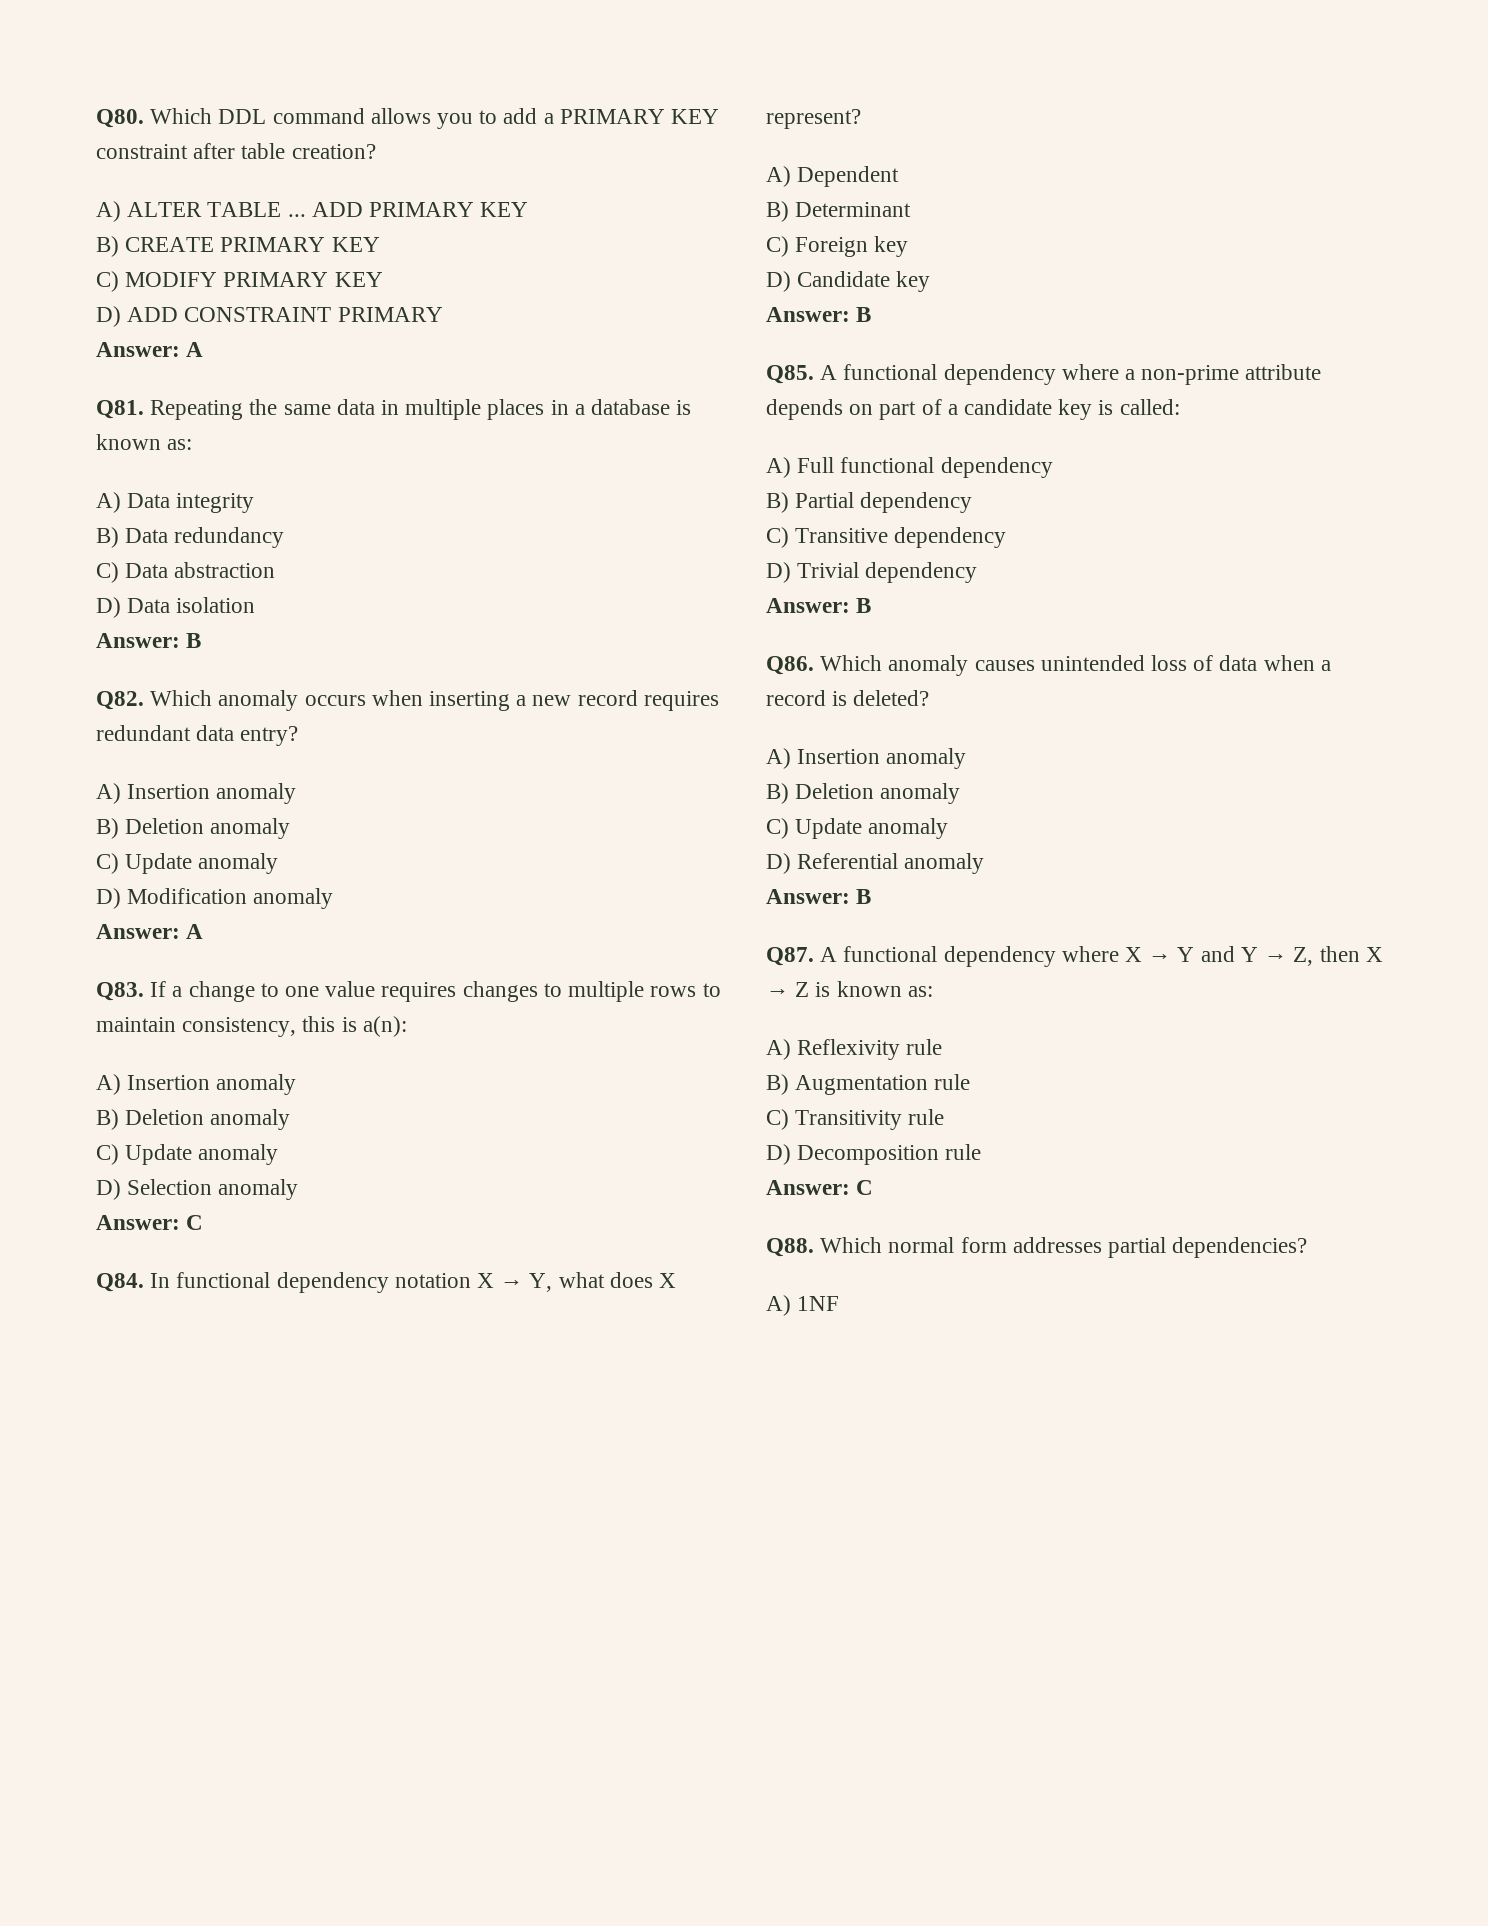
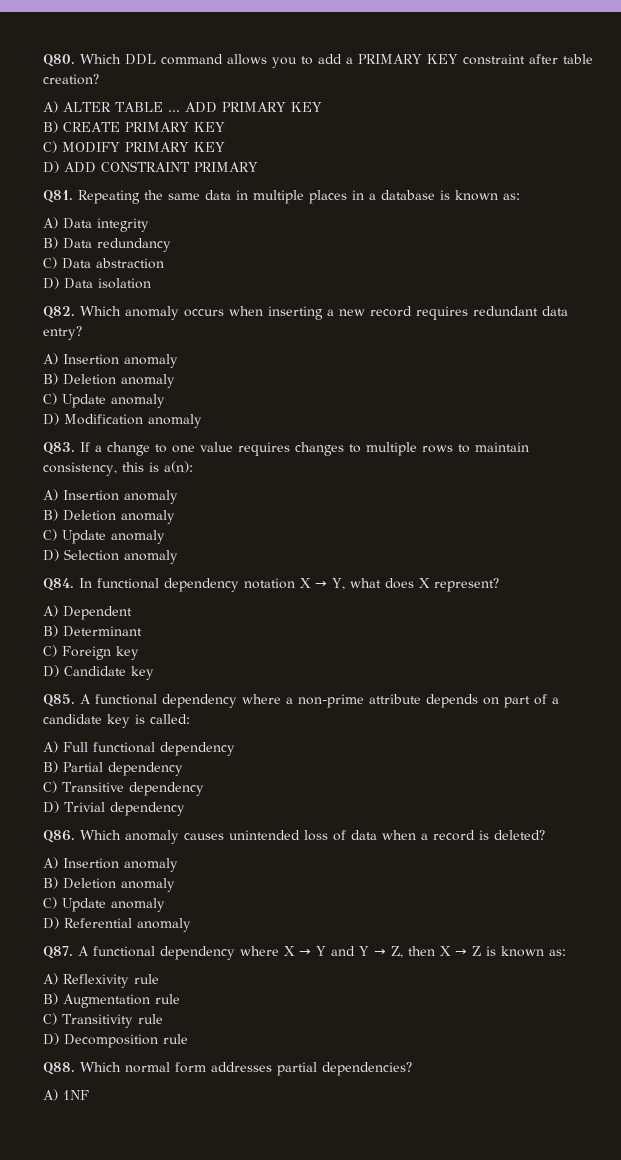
  D) ADD CONSTRAINT PRIMARY
- Answer: A
  D) Data isolation
- Answer: B
  D) Modification anomaly
- Answer: A
  D) Selection anomaly
- Answer: C
  D) Candidate key
- Answer: B
  D) Trivial dependency
- Answer: B
  D) Referential anomaly
- Answer: B
  D) Decomposition rule
- Answer: C

